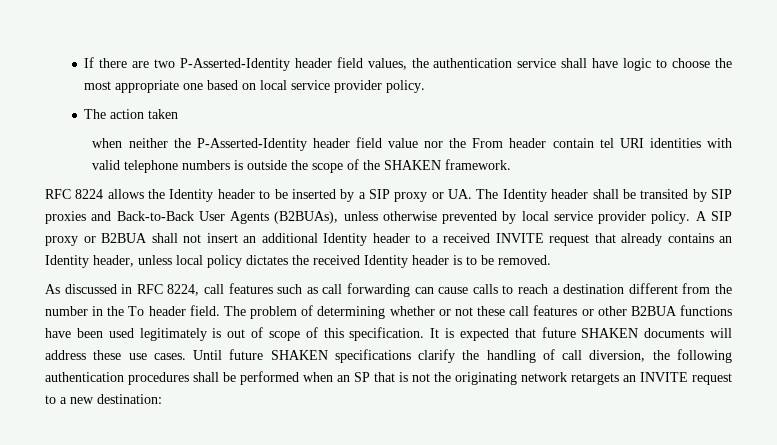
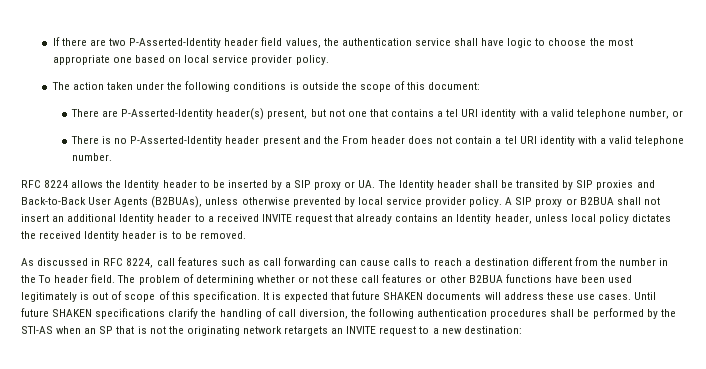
- The action taken
- when neither the P-Asserted-Identity header field value nor the From header contain tel URI identities with valid telephone numbers is outside the scope of the SHAKEN framework.
+ The action taken under the following conditions is outside the scope of this document:
+ There are P-Asserted-Identity header(s) present, but not one that contains a tel URI identity with a valid telephone number, or
+ There is no P-Asserted-Identity header present and the From header does not contain a tel URI identity with a valid telephone number.
- Until future SHAKEN specifications clarify the handling of call diversion, the following authentication procedures shall be performed when an SP that is not the originating network retargets an INVITE request to a new destination:
+ Until future SHAKEN specifications clarify the handling of call diversion, the following authentication procedures shall be performed by the STI-AS when an SP that is not the originating network retargets an INVITE request to a new destination:

